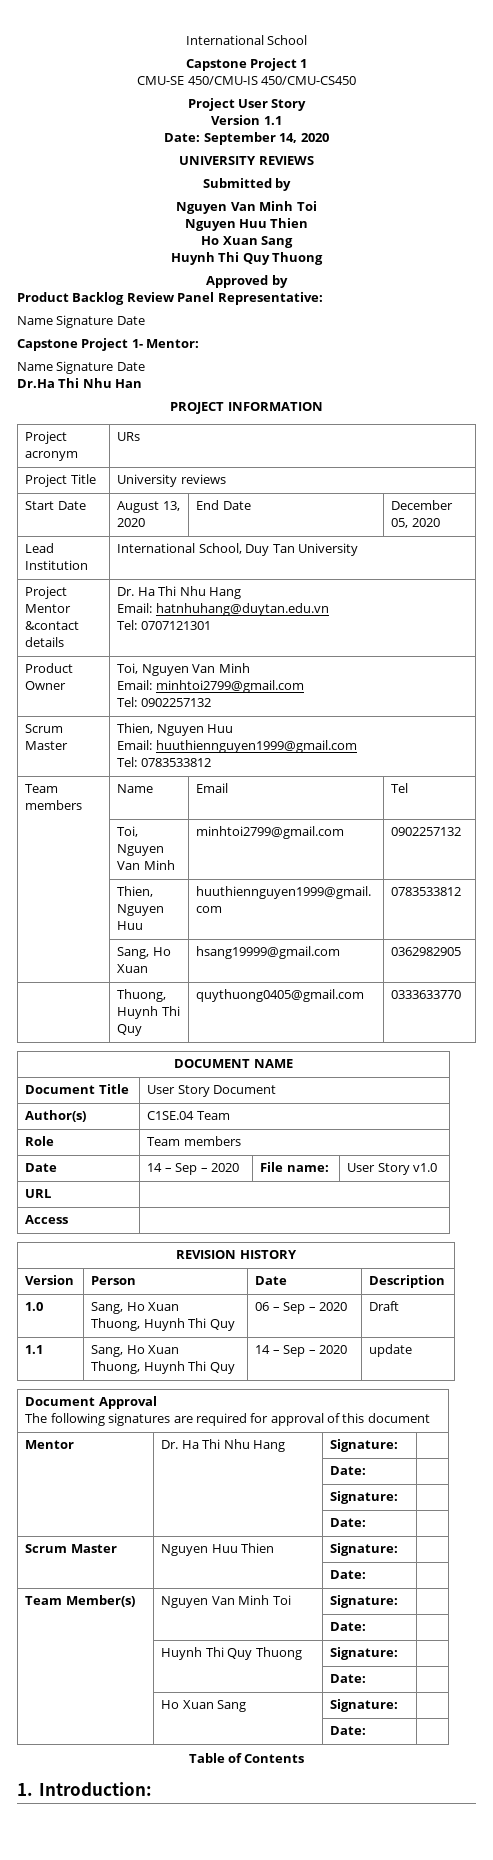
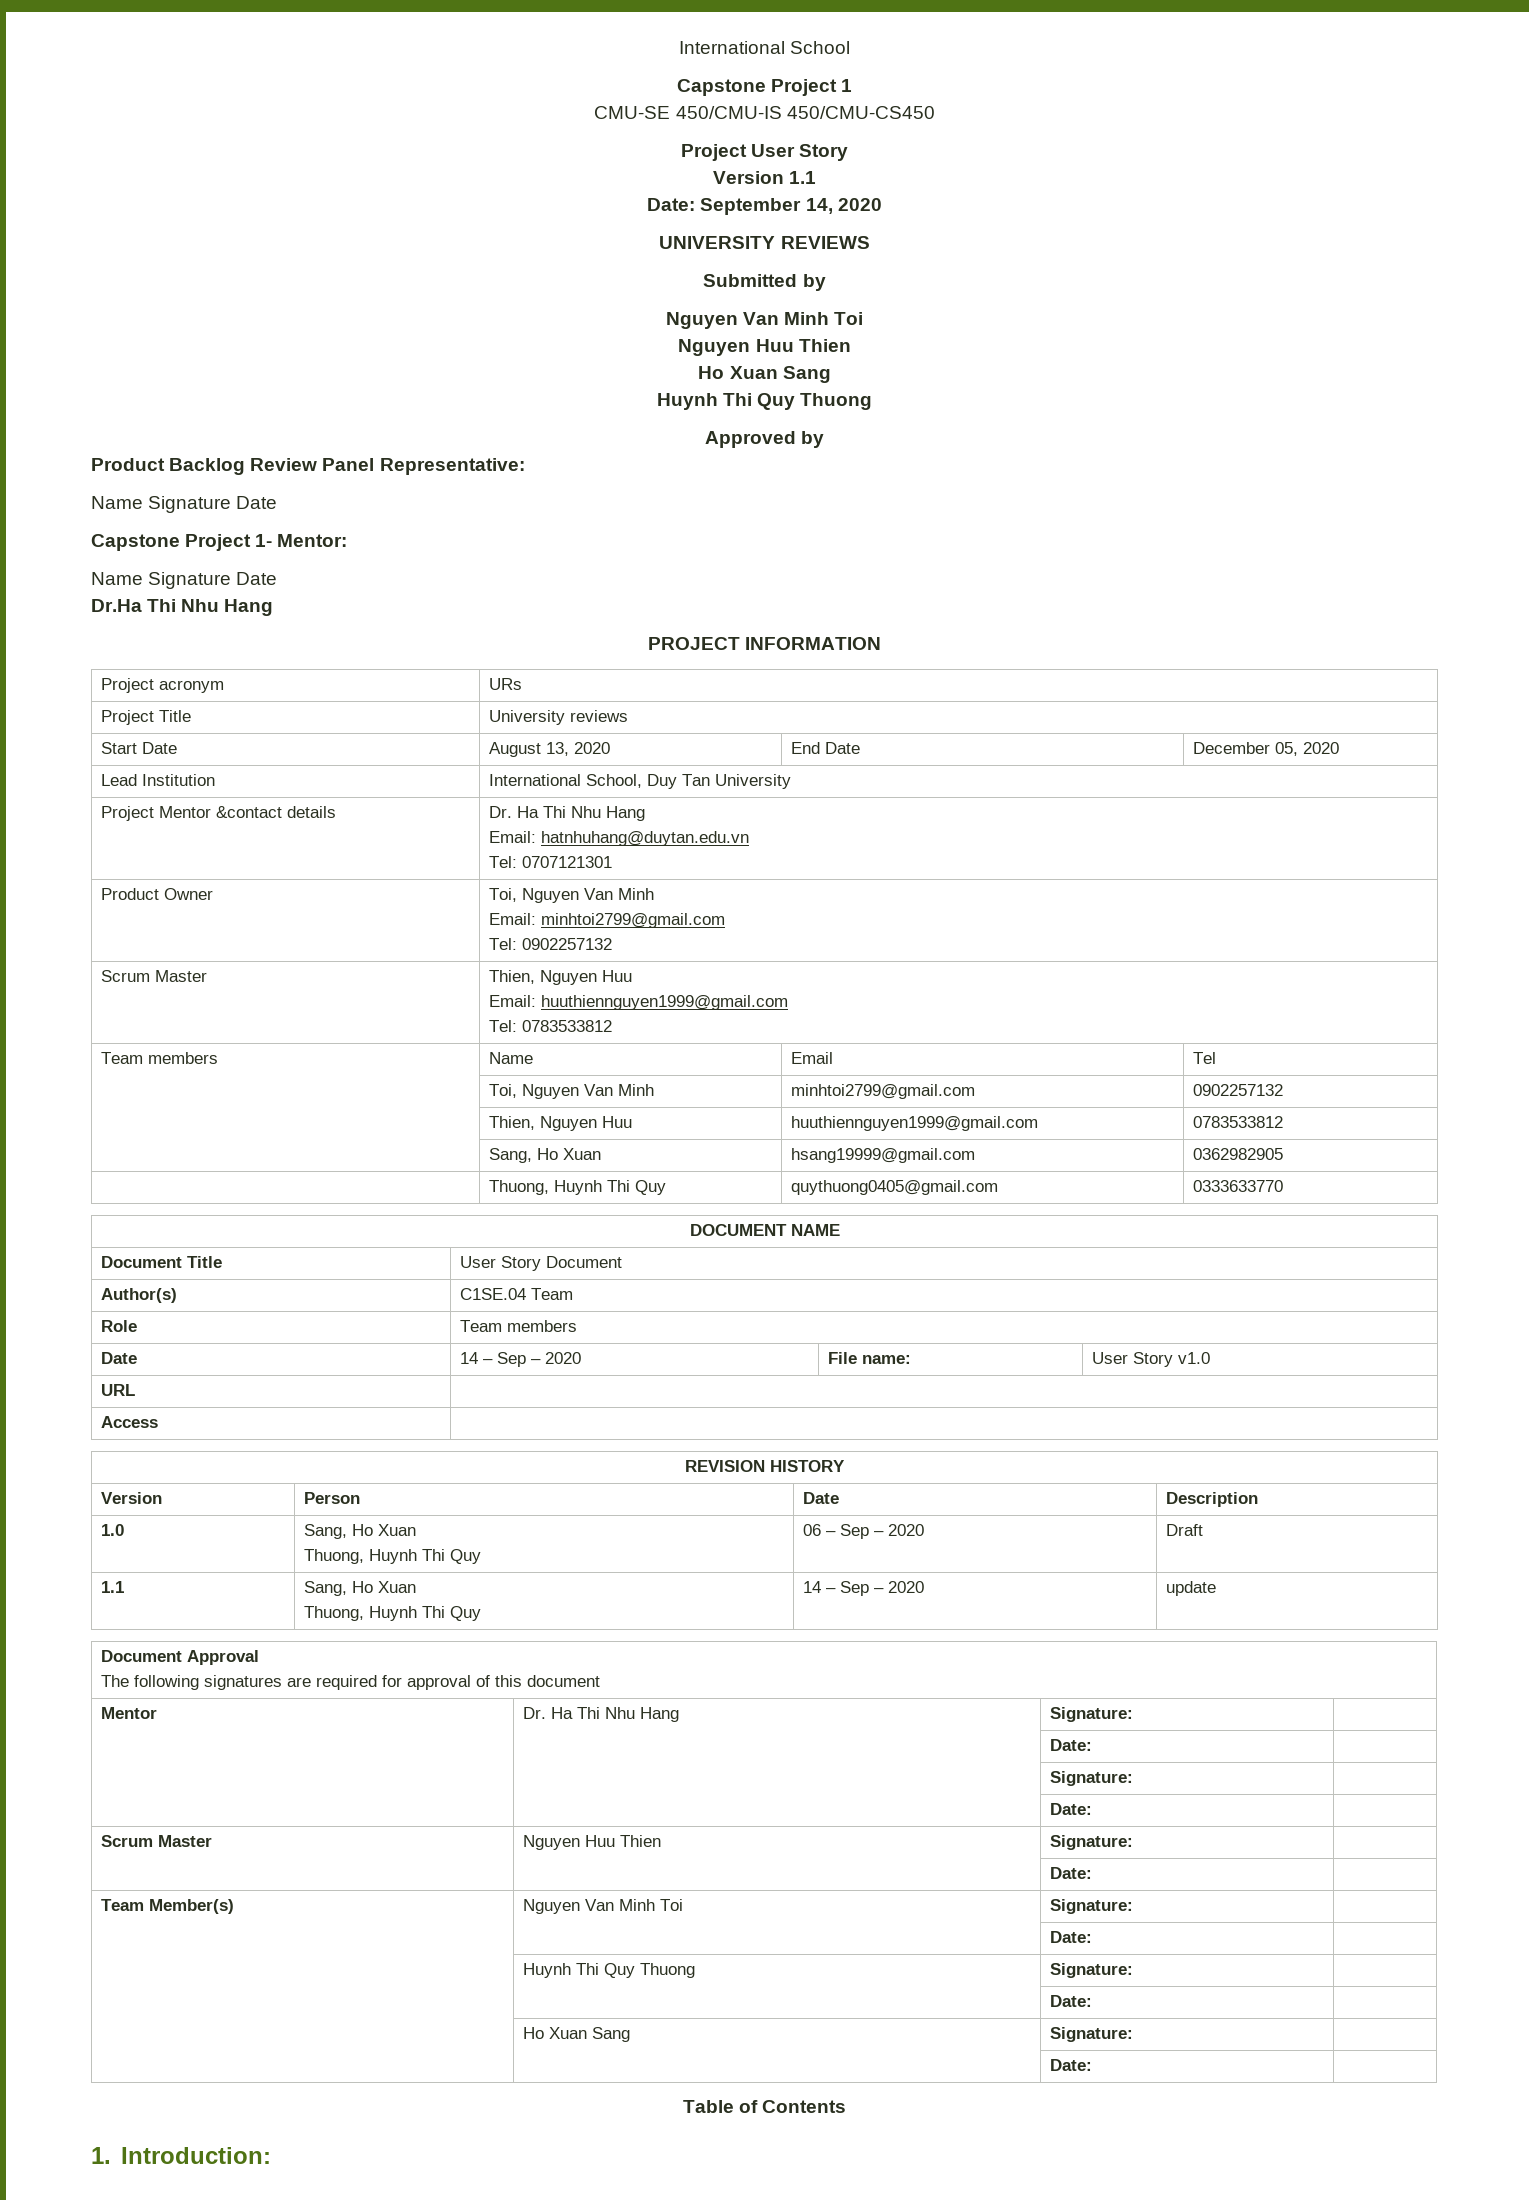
- Dr.Ha Thi Nhu Han
+ Dr.Ha Thi Nhu Hang

